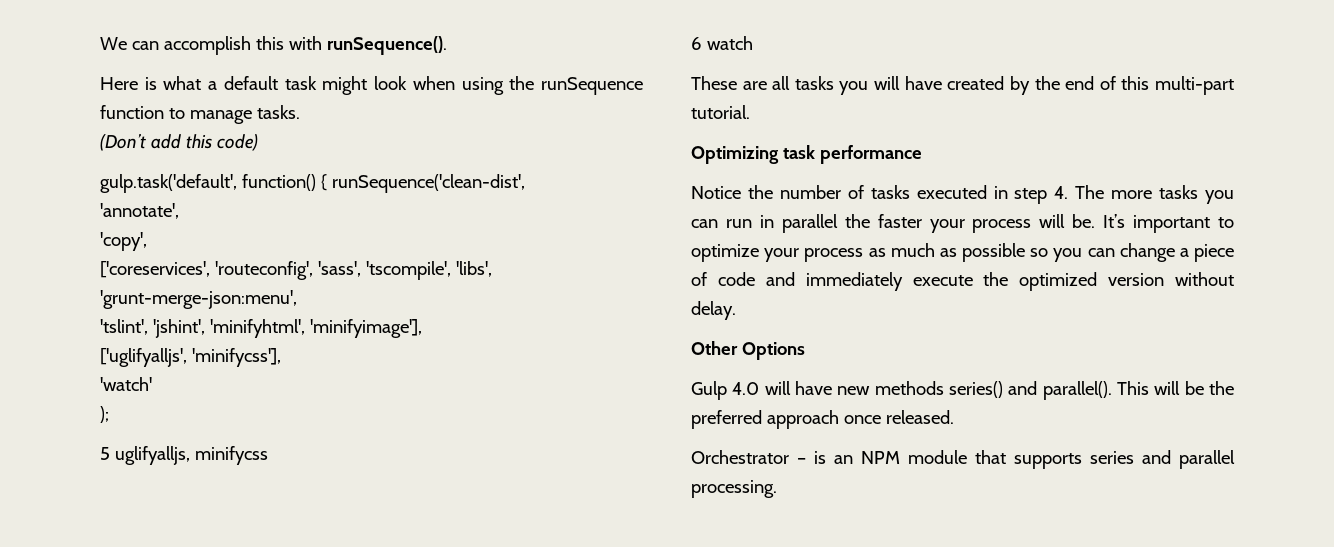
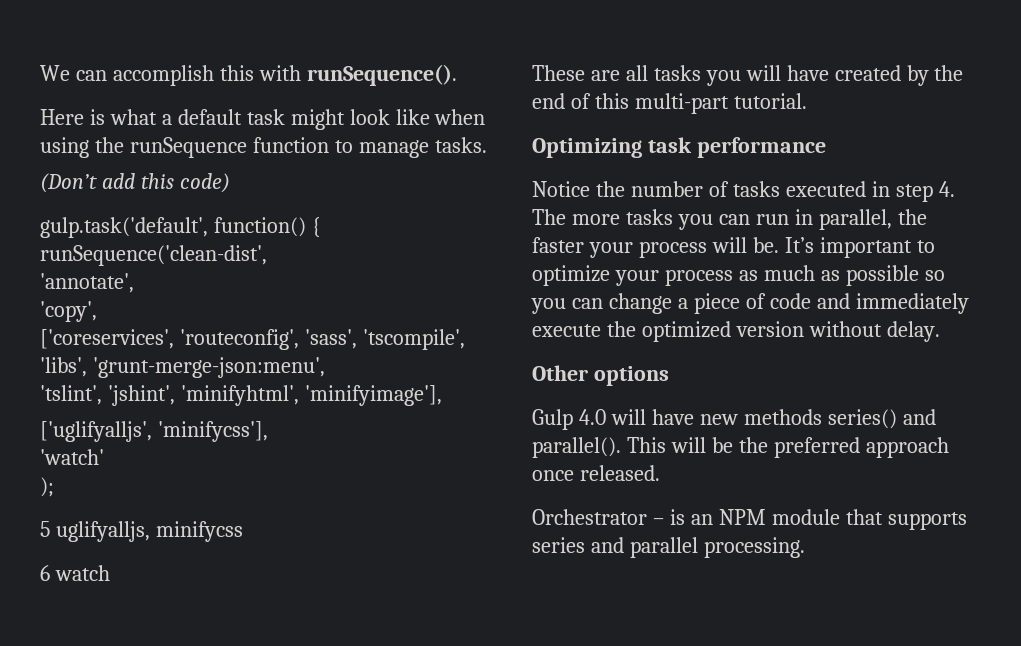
- Here is what a default task might look when using the runSequence function to manage tasks.
+ Here is what a default task might look like when using the runSequence function to manage tasks.
- Notice the number of tasks executed in step 4. The more tasks you can run in parallel the faster your process will be.
+ Notice the number of tasks executed in step 4. The more tasks you can run in parallel, the faster your process will be.
- Other Options
+ Other options

